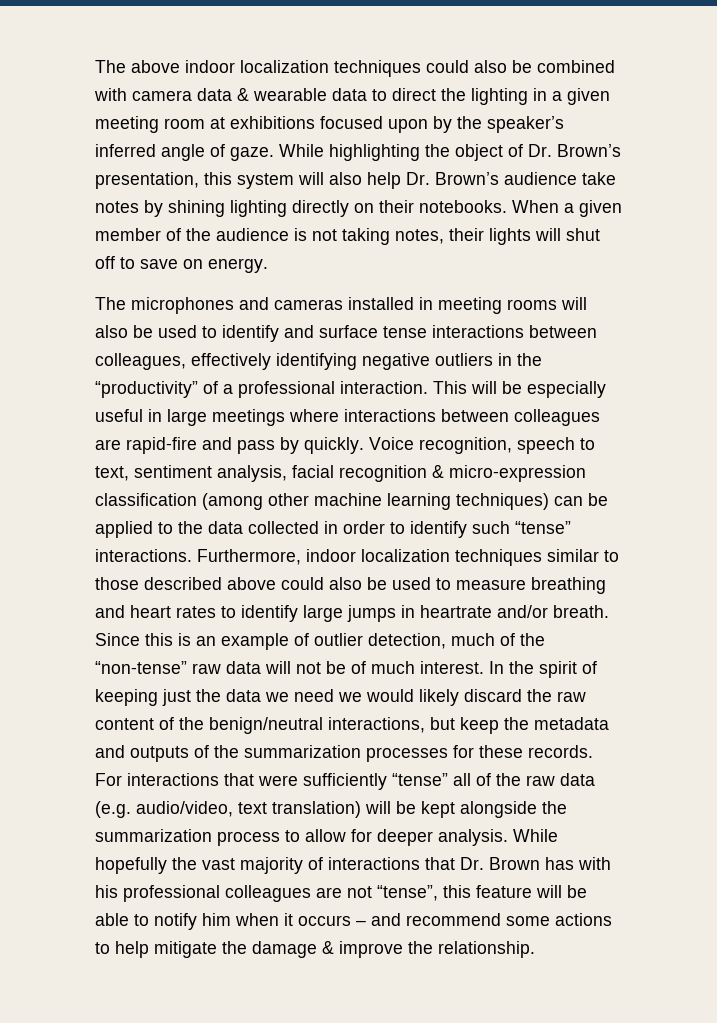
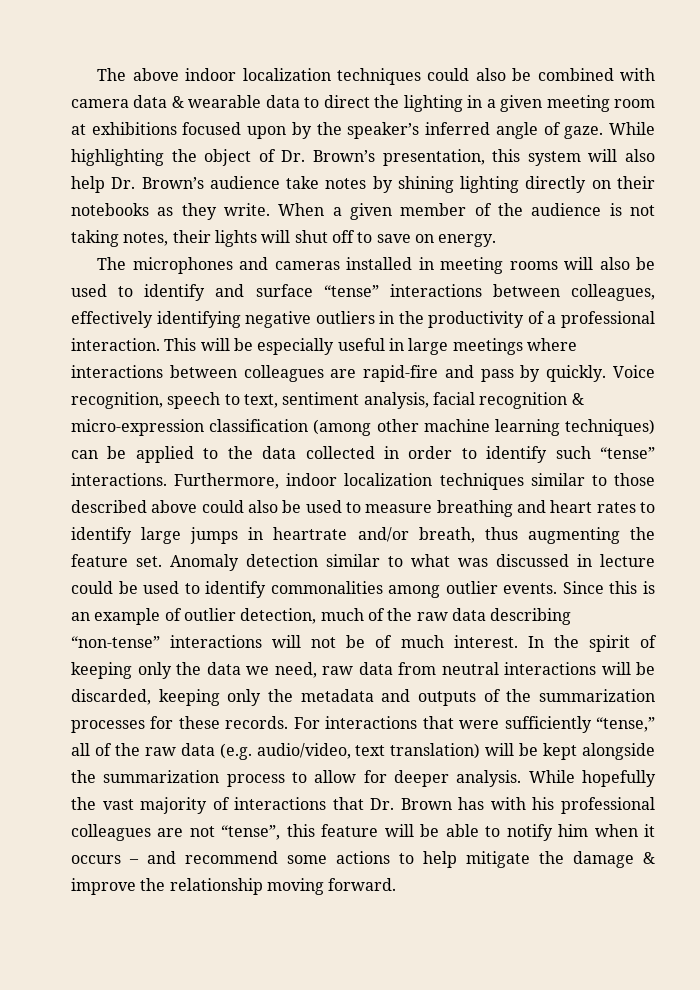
- While highlighting the object of Dr. Brown’s presentation, this system will also help Dr. Brown’s audience take notes by shining lighting directly on their notebooks.
+ While highlighting the object of Dr. Brown’s presentation, this system will also help Dr. Brown’s audience take notes by shining lighting directly on their notebooks as they write.
- The microphones and cameras installed in meeting rooms will also be used to identify and surface tense interactions between colleagues, effectively identifying negative outliers in the “productivity” of a professional interaction.
+ The microphones and cameras installed in meeting rooms will also be used to identify and surface “tense” interactions between colleagues, effectively identifying negative outliers in the productivity of a professional interaction.
- Furthermore, indoor localization techniques similar to those described above could also be used to measure breathing and heart rates to identify large jumps in heartrate and/or breath.
+ Furthermore, indoor localization techniques similar to those described above could also be used to measure breathing and heart rates to identify large jumps in heartrate and/or breath, thus augmenting the feature set. Anomaly detection similar to what was discussed in lecture could be used to identify commonalities among outlier events.
- Since this is an example of outlier detection, much of the “non-tense” raw data will not be of much interest.
+ Since this is an example of outlier detection, much of the raw data describing “non-tense” interactions will not be of much interest.
- In the spirit of keeping just the data we need we would likely discard the raw content of the benign/neutral interactions, but keep the metadata and outputs of the summarization processes for these records.
+ In the spirit of keeping only the data we need, raw data from neutral interactions will be discarded, keeping only the metadata and outputs of the summarization processes for these records.
- For interactions that were sufficiently “tense” all of the raw data (e.g. audio/video, text translation) will be kept alongside the summarization process to allow for deeper analysis.
+ For interactions that were sufficiently “tense,” all of the raw data (e.g. audio/video, text translation) will be kept alongside the summarization process to allow for deeper analysis.
- While hopefully the vast majority of interactions that Dr. Brown has with his professional colleagues are not “tense”, this feature will be able to notify him when it occurs – and recommend some actions to help mitigate the damage & improve the relationship.
+ While hopefully the vast majority of interactions that Dr. Brown has with his professional colleagues are not “tense”, this feature will be able to notify him when it occurs – and recommend some actions to help mitigate the damage & improve the relationship moving forward.

